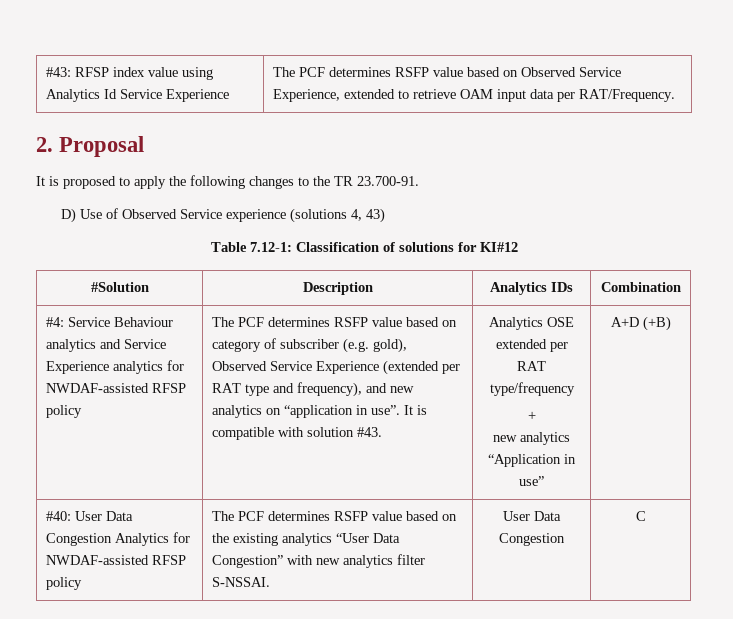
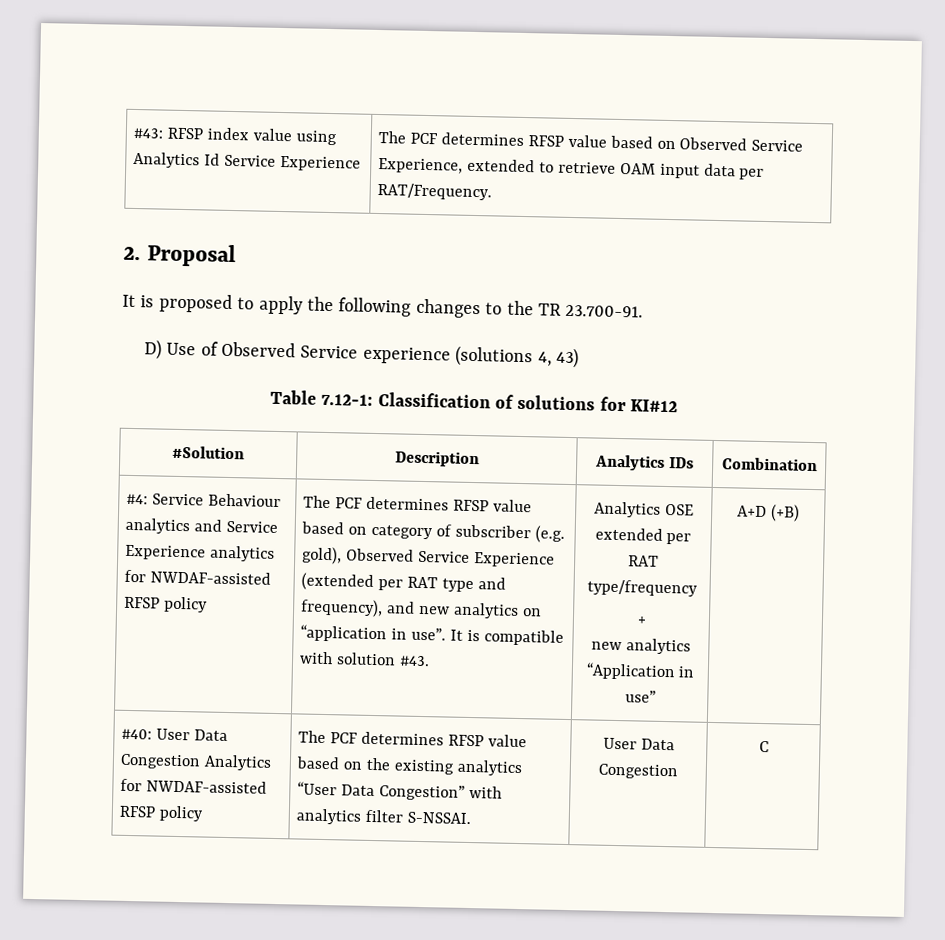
- #43: RFSP index value using Analytics Id Service Experience | The PCF determines RSFP value based on Observed Service Experience, extended to retrieve OAM input data per RAT/Frequency.
+ #43: RFSP index value using Analytics Id Service Experience | The PCF determines RFSP value based on Observed Service Experience, extended to retrieve OAM input data per RAT/Frequency.
- The PCF determines RSFP value based on category of subscriber (e.g. gold), Observed Service Experience (extended per RAT type and frequency), and new analytics on “application in use”.
+ The PCF determines RFSP value based on category of subscriber (e.g. gold), Observed Service Experience (extended per RAT type and frequency), and new analytics on “application in use”.
- #40: User Data Congestion Analytics for NWDAF-assisted RFSP policy | The PCF determines RSFP value based on the existing analytics “User Data Congestion” with new analytics filter S-NSSAI. | User Data Congestion | C
+ #40: User Data Congestion Analytics for NWDAF-assisted RFSP policy | The PCF determines RFSP value based on the existing analytics “User Data Congestion” with analytics filter S-NSSAI. | User Data Congestion | C

